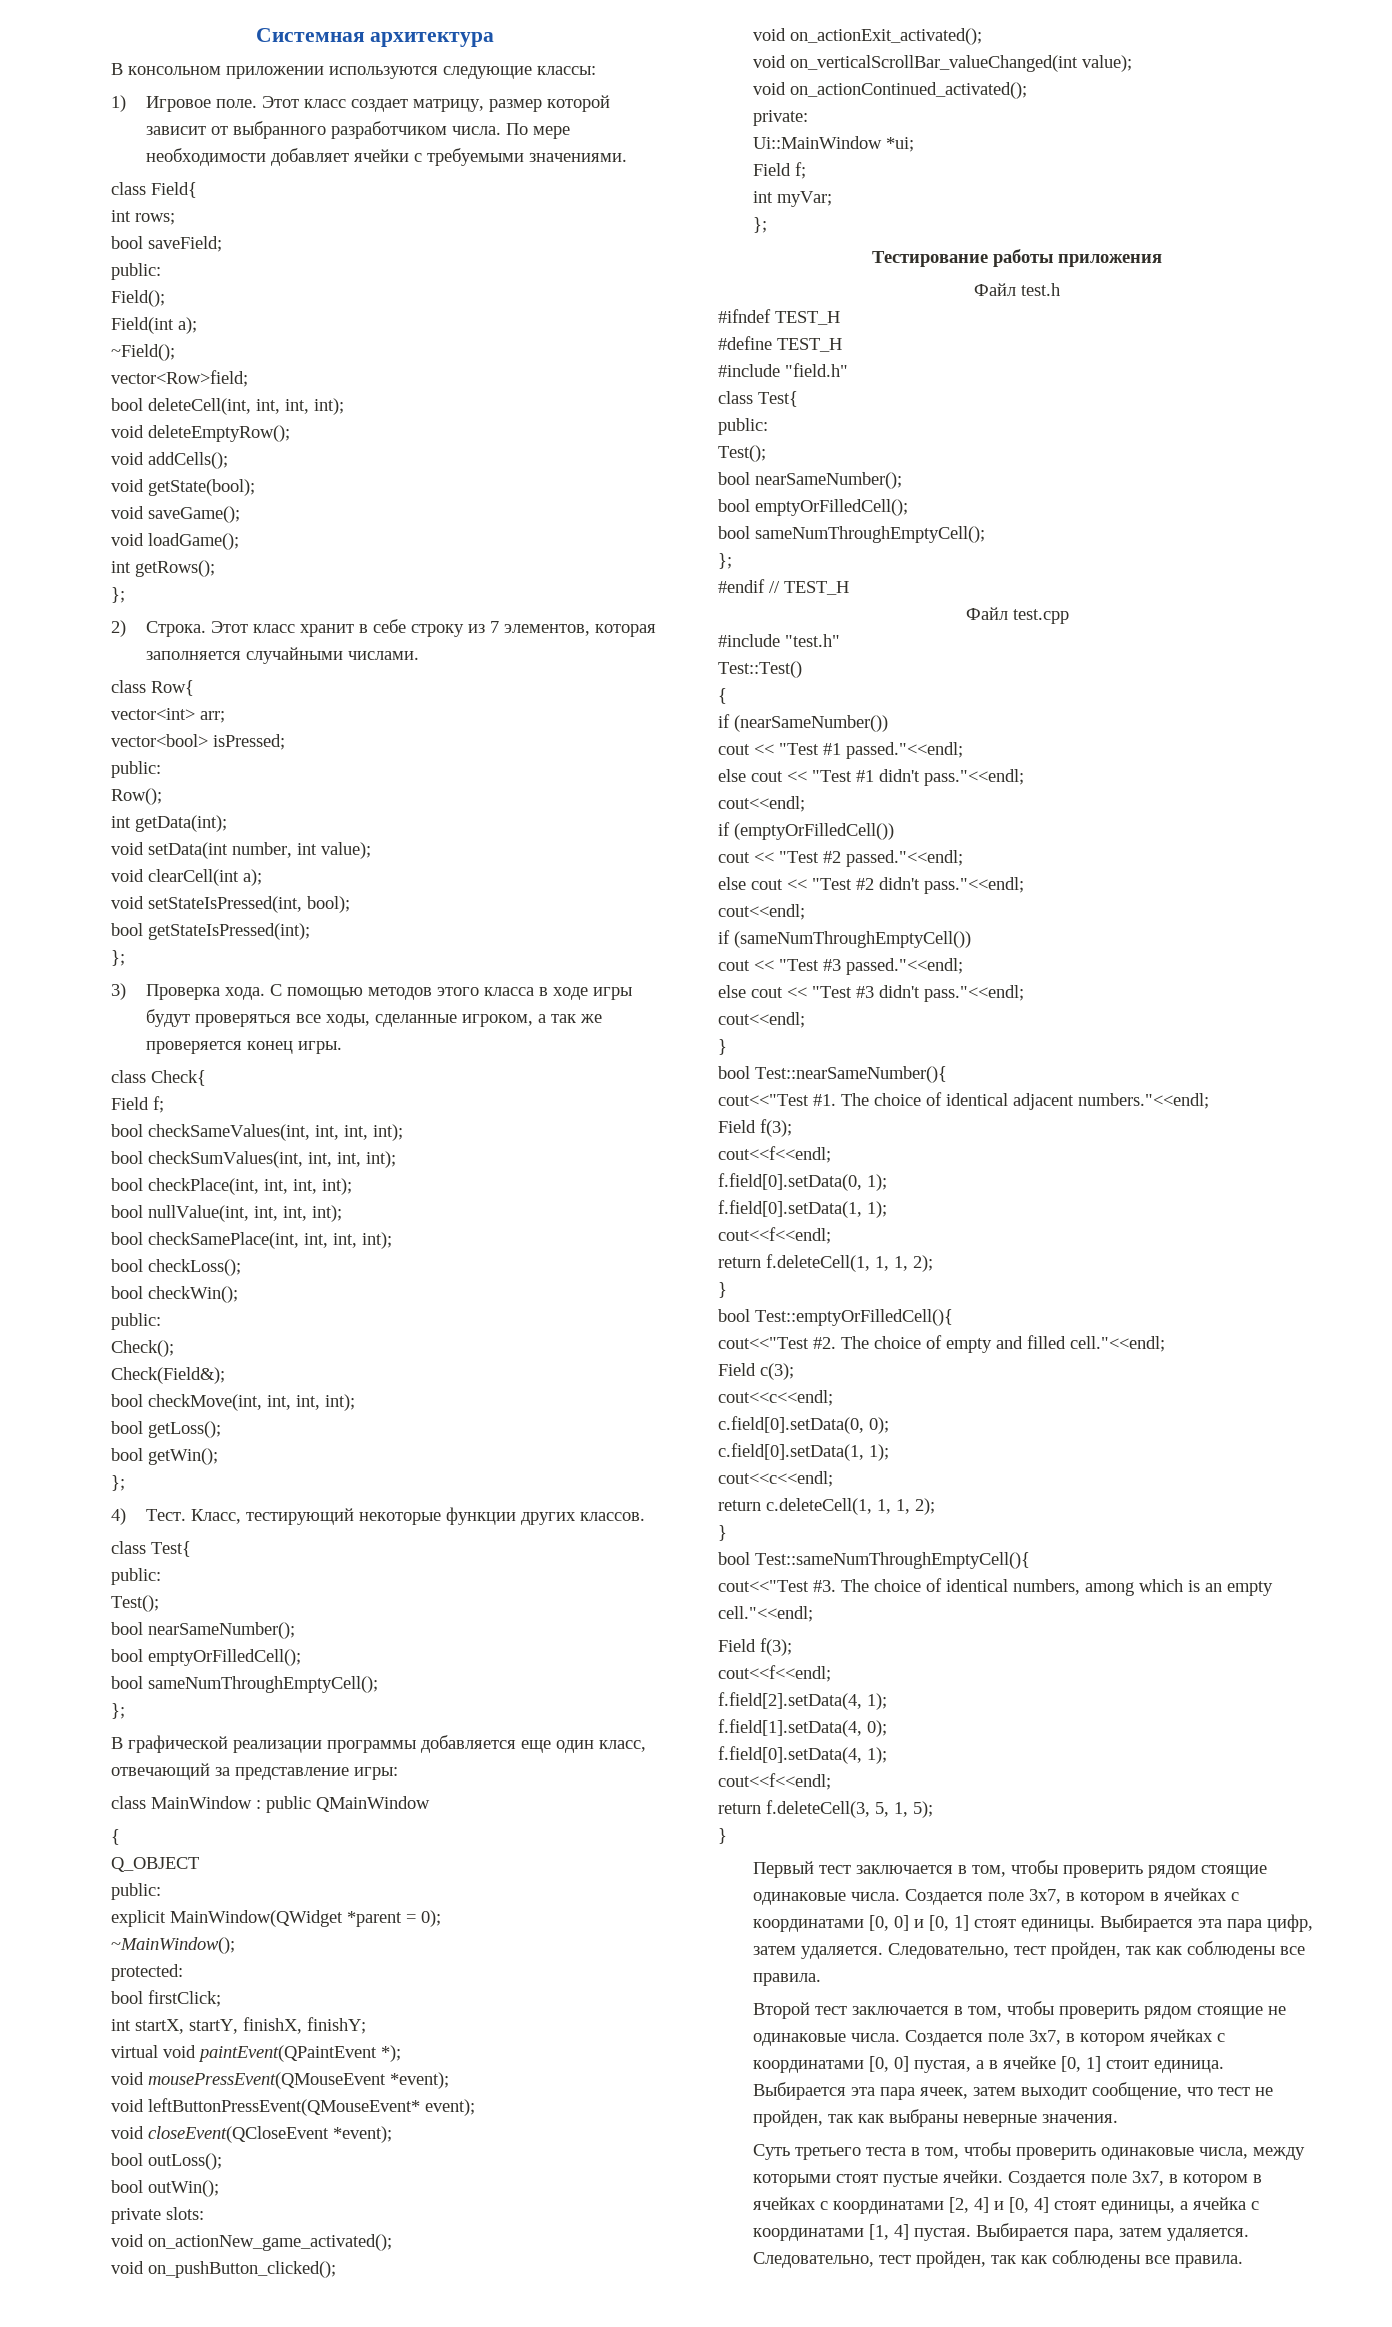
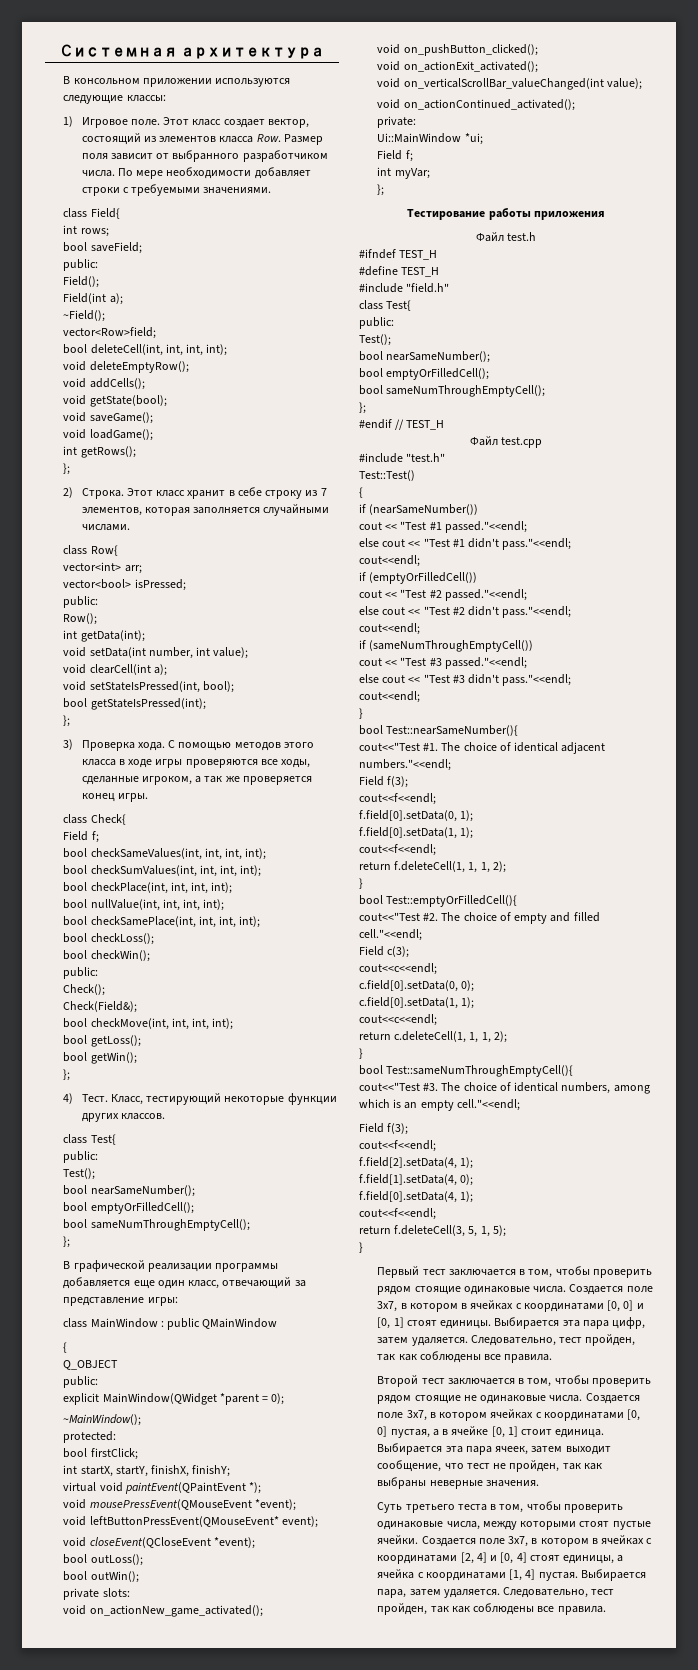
- Этот класс создает матрицу, размер которой зависит от выбранного разработчиком числа.
+ Этот класс создает вектор, состоящий из элементов класса Row. Размер поля зависит от выбранного разработчиком числа.
- По мере необходимости добавляет ячейки с требуемыми значениями.
+ По мере необходимости добавляет строки с требуемыми значениями.
- С помощью методов этого класса в ходе игры будут проверяться все ходы, сделанные игроком, а так же проверяется конец игры.
+ С помощью методов этого класса в ходе игры проверяются все ходы, сделанные игроком, а так же проверяется конец игры.

